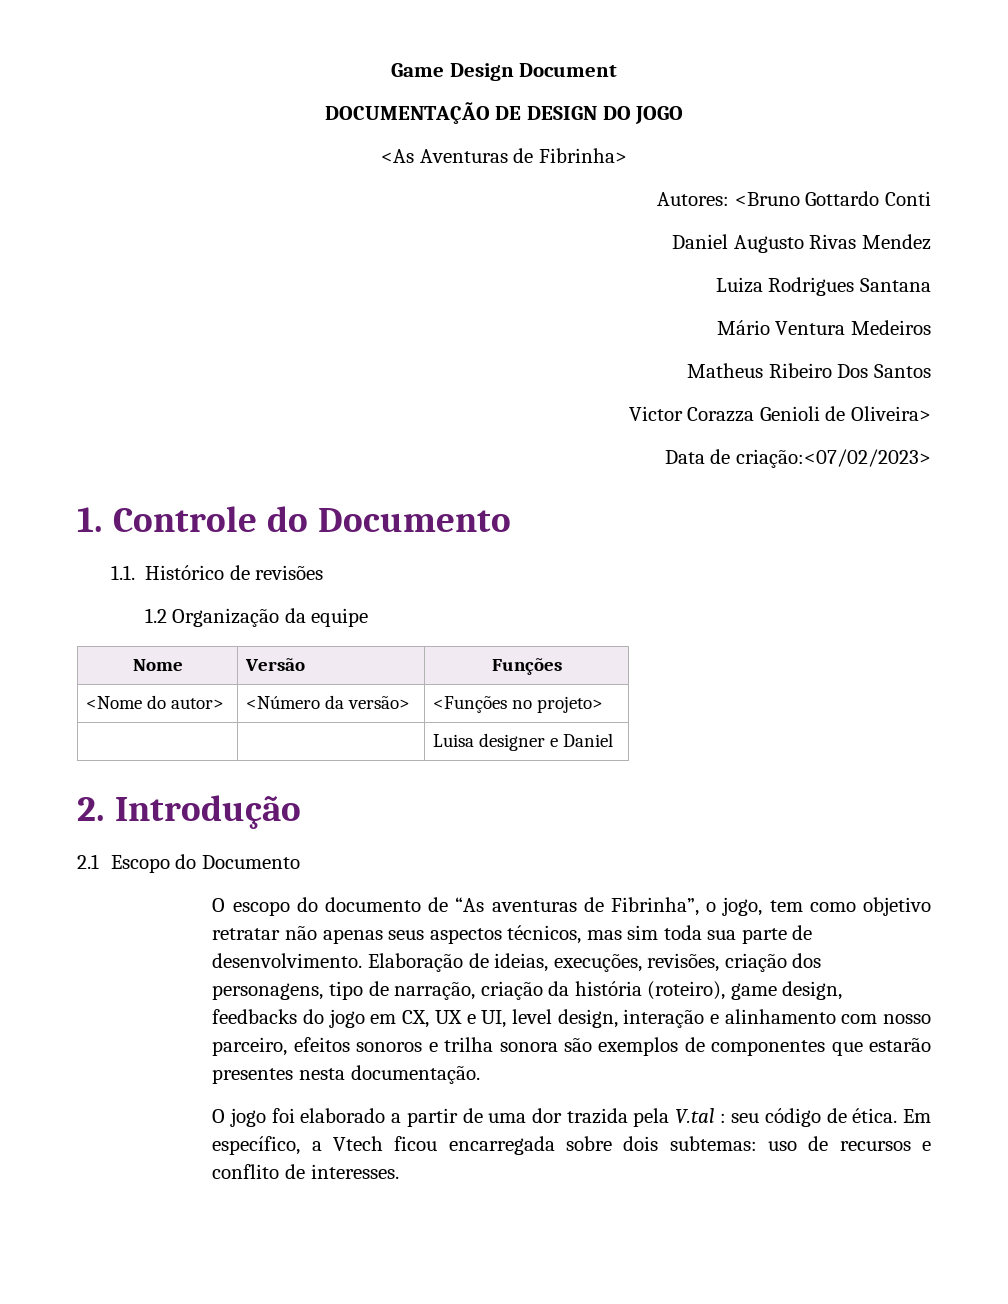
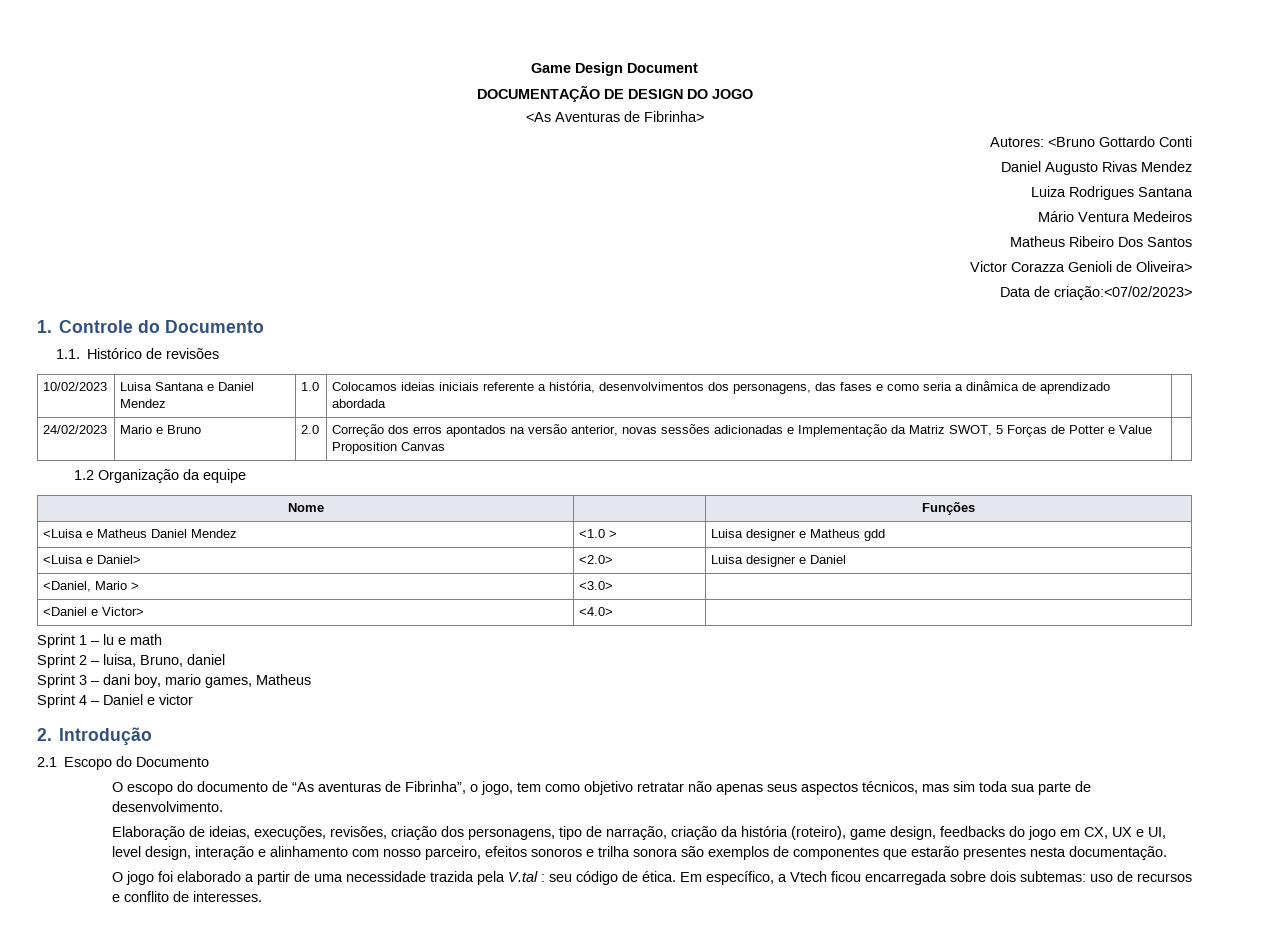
+ 10/02/2023 | Luisa Santana e Daniel Mendez | 1.0 | Colocamos ideias iniciais referente a história, desenvolvimentos dos personagens, das fases e como seria a dinâmica de aprendizado abordada |
+ 24/02/2023 | Mario e Bruno | 2.0 | Correção dos erros apontados na versão anterior, novas sessões adicionadas e Implementação da Matriz SWOT, 5 Forças de Potter e Value Proposition Canvas |
- Nome | Versão | Funções
+ Nome | | Funções
- <Nome do autor> | <Número da versão> | <Funções no projeto>
- | | Luisa designer e Daniel
+ <Luisa e Matheus Daniel Mendez | <1.0 > | Luisa designer e Matheus gdd
+ <Luisa e Daniel> | <2.0> | Luisa designer e Daniel
+ <Daniel, Mario > | <3.0> |
+ <Daniel e Victor> | <4.0> |
+ Sprint 1 – lu e math
+ Sprint 2 – luisa, Bruno, daniel
+ Sprint 3 – dani boy, mario games, Matheus
+ Sprint 4 – Daniel e victor
- O escopo do documento de “As aventuras de Fibrinha”, o jogo, tem como objetivo retratar não apenas seus aspectos técnicos, mas sim toda sua parte de desenvolvimento. Elaboração de ideias, execuções, revisões, criação dos personagens, tipo de narração, criação da história (roteiro), game design, feedbacks do jogo em CX, UX e UI, level design, interação e alinhamento com nosso parceiro, efeitos sonoros e trilha sonora são exemplos de componentes que estarão presentes nesta documentação.
+ O escopo do documento de “As aventuras de Fibrinha”, o jogo, tem como objetivo retratar não apenas seus aspectos técnicos, mas sim toda sua parte de desenvolvimento.
+ Elaboração de ideias, execuções, revisões, criação dos personagens, tipo de narração, criação da história (roteiro), game design, feedbacks do jogo em CX, UX e UI, level design, interação e alinhamento com nosso parceiro, efeitos sonoros e trilha sonora são exemplos de componentes que estarão presentes nesta documentação.
- O jogo foi elaborado a partir de uma dor trazida pela V.tal : seu código de ética.
+ O jogo foi elaborado a partir de uma necessidade trazida pela V.tal : seu código de ética.

